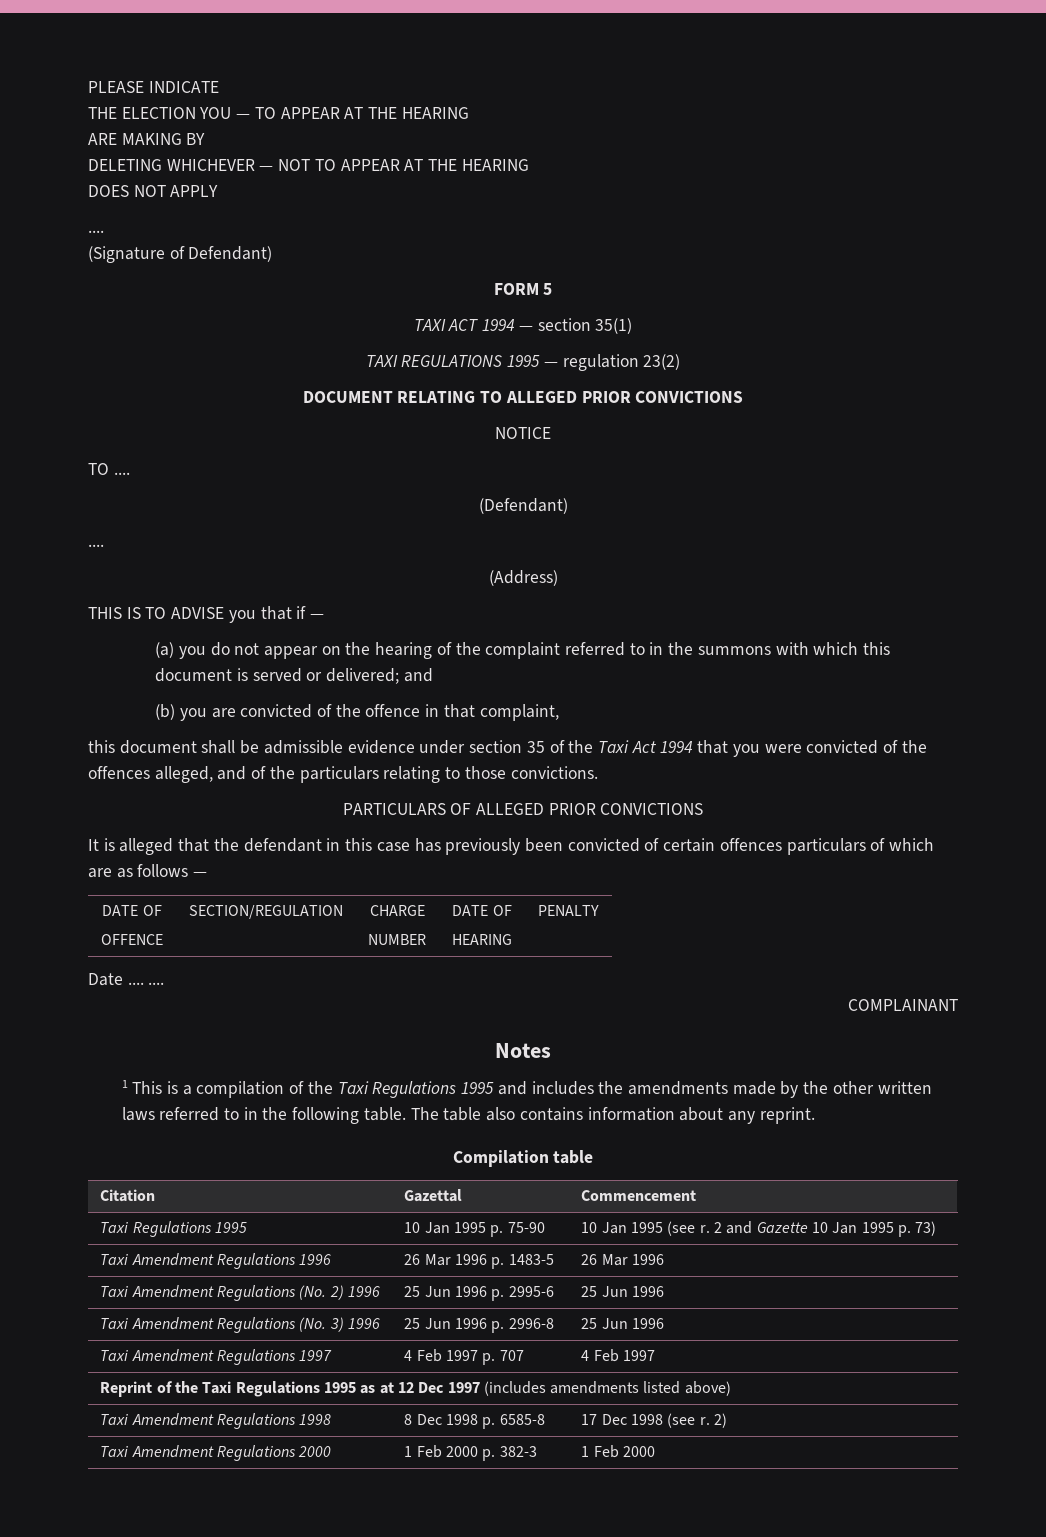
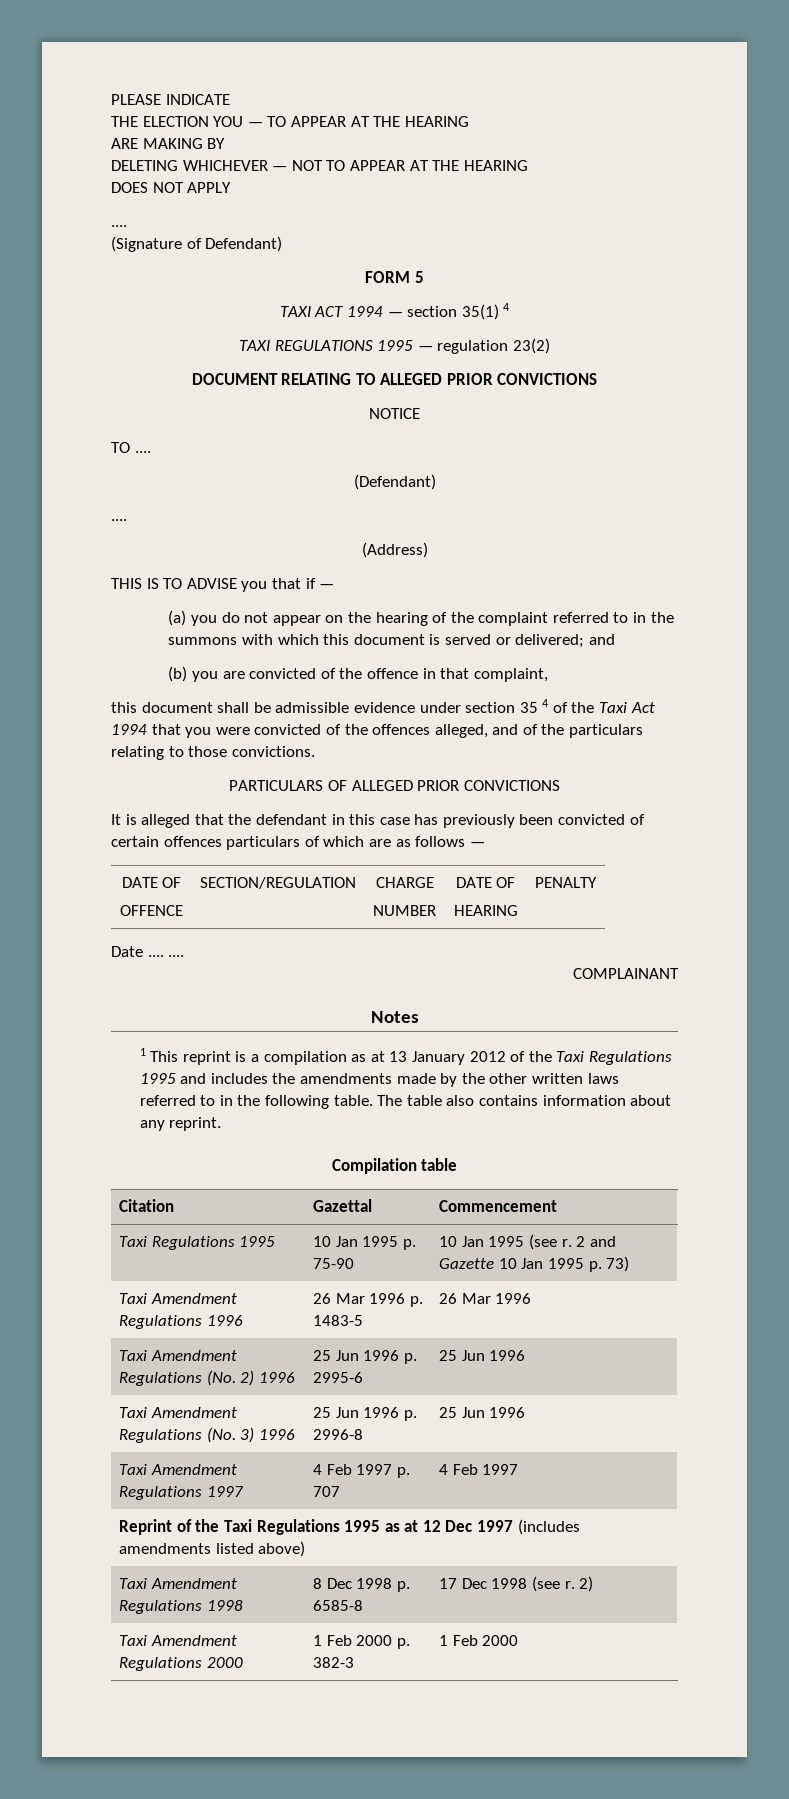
- TAXI ACT 1994 — section 35(1)
+ TAXI ACT 1994 — section 35(1) 4
- this document shall be admissible evidence under section 35 of the Taxi Act 1994 that you were convicted of the offences alleged, and of the particulars relating to those convictions.
+ this document shall be admissible evidence under section 35 4 of the Taxi Act 1994 that you were convicted of the offences alleged, and of the particulars relating to those convictions.
- 1 This is a compilation of the Taxi Regulations 1995 and includes the amendments made by the other written laws referred to in the following table.
+ 1 This reprint is a compilation as at 13 January 2012 of the Taxi Regulations 1995 and includes the amendments made by the other written laws referred to in the following table.

